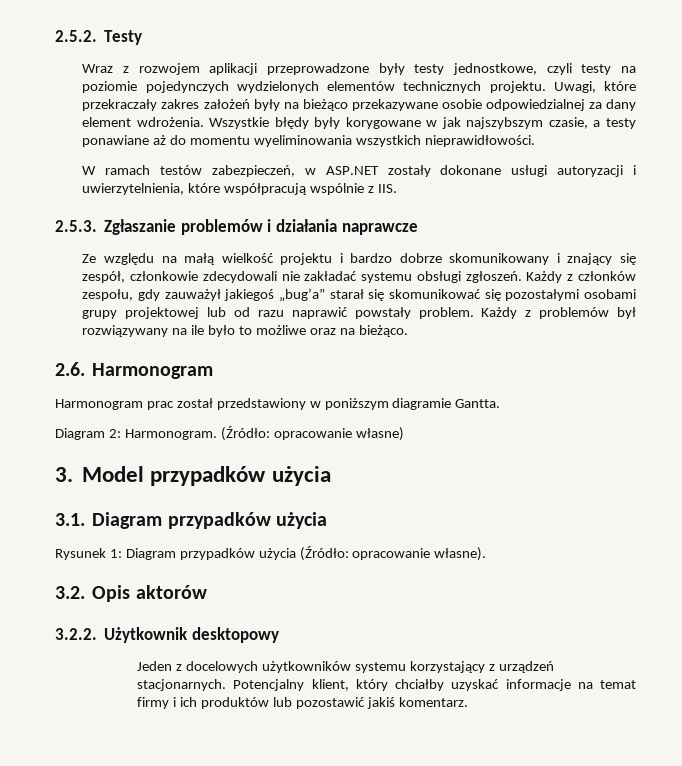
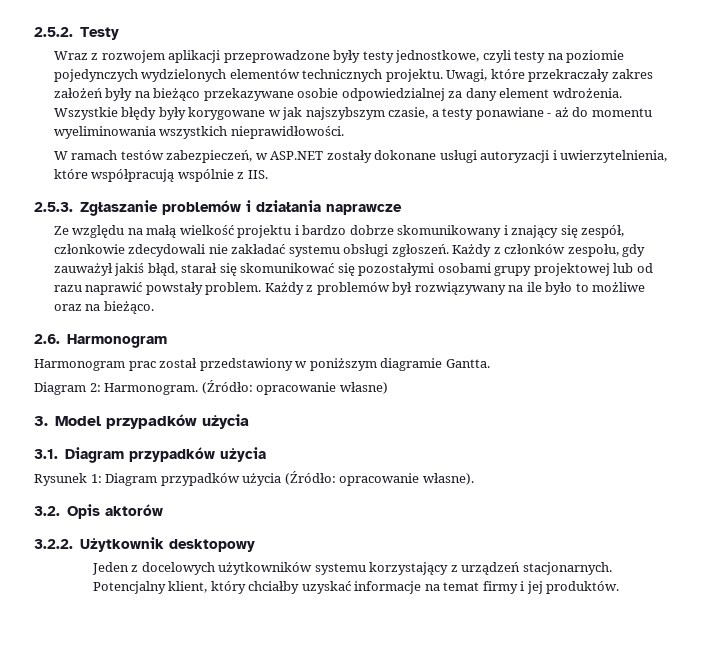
- Wszystkie błędy były korygowane w jak najszybszym czasie, a testy ponawiane aż do momentu wyeliminowania wszystkich nieprawidłowości.
+ Wszystkie błędy były korygowane w jak najszybszym czasie, a testy ponawiane - aż do momentu wyeliminowania wszystkich nieprawidłowości.
- Każdy z członków zespołu, gdy zauważył jakiegoś „bug’a” starał się skomunikować się pozostałymi osobami grupy projektowej lub od razu naprawić powstały problem.
+ Każdy z członków zespołu, gdy zauważył jakiś błąd, starał się skomunikować się pozostałymi osobami grupy projektowej lub od razu naprawić powstały problem.
- Potencjalny klient, który chciałby uzyskać informacje na temat firmy i ich produktów lub pozostawić jakiś komentarz.
+ Potencjalny klient, który chciałby uzyskać informacje na temat firmy i jej produktów.

